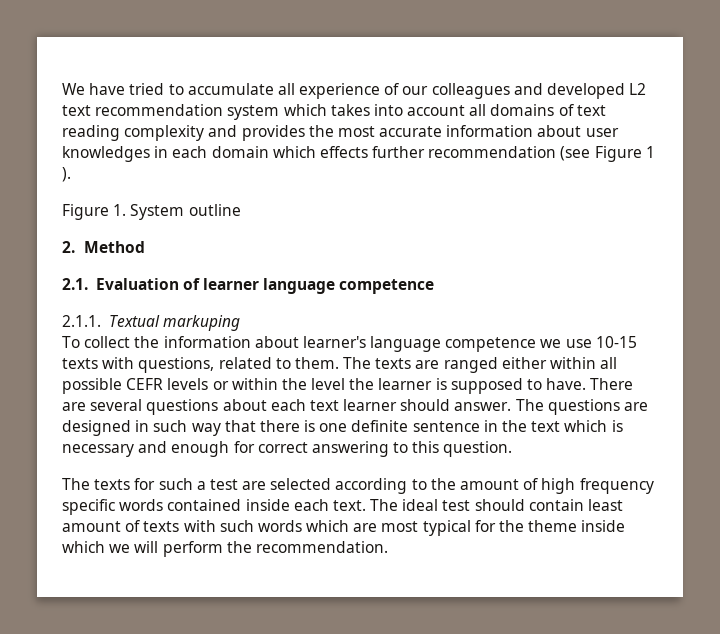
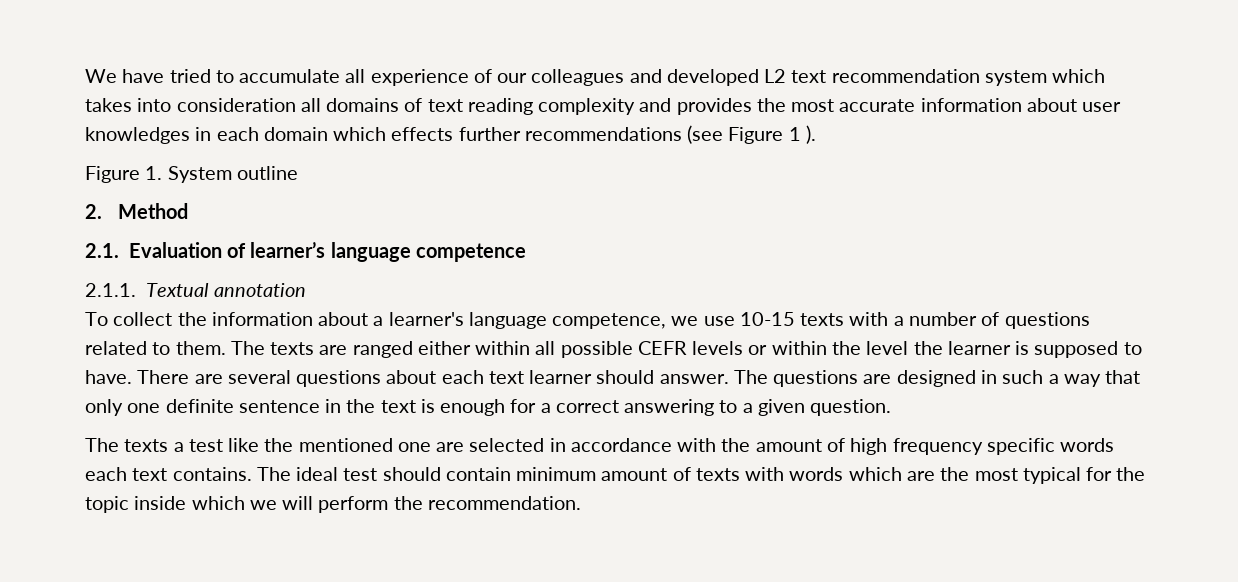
- We have tried to accumulate all experience of our colleagues and developed L2 text recommendation system which takes into account all domains of text reading complexity and provides the most accurate information about user knowledges in each domain which effects further recommendation (see Figure 1 ).
+ We have tried to accumulate all experience of our colleagues and developed L2 text recommendation system which takes into consideration all domains of text reading complexity and provides the most accurate information about user knowledges in each domain which effects further recommendations (see Figure 1 ).
- 2.1. Evaluation of learner language competence
+ 2.1. Evaluation of learner’s language competence
- 2.1.1. Textual markuping
+ 2.1.1. Textual annotation
- To collect the information about learner's language competence we use 10-15 texts with questions, related to them.
+ To collect the information about a learner's language competence, we use 10-15 texts with a number of questions related to them.
- The questions are designed in such way that there is one definite sentence in the text which is necessary and enough for correct answering to this question.
+ The questions are designed in such a way that only one definite sentence in the text is enough for a correct answering to a given question.
- The texts for such a test are selected according to the amount of high frequency specific words contained inside each text.
+ The texts a test like the mentioned one are selected in accordance with the amount of high frequency specific words each text contains.
- The ideal test should contain least amount of texts with such words which are most typical for the theme inside which we will perform the recommendation.
+ The ideal test should contain minimum amount of texts with words which are the most typical for the topic inside which we will perform the recommendation.

